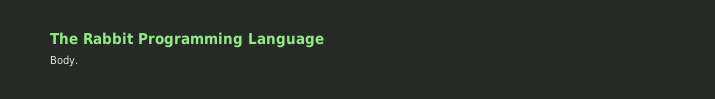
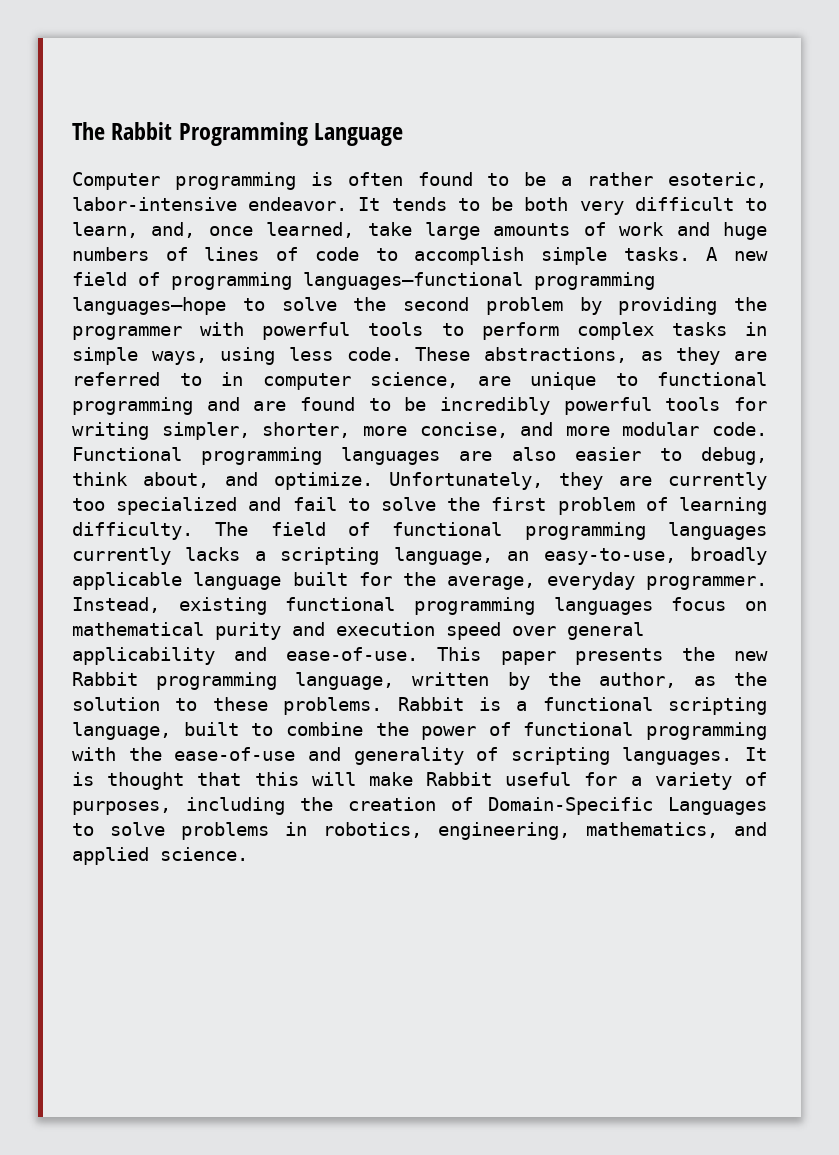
- Body.
+ Computer programming is often found to be a rather esoteric, labor-intensive endeavor. It tends to be both very difficult to learn, and, once learned, take large amounts of work and huge numbers of lines of code to accomplish simple tasks. A new field of programming languages—functional programming languages—hope to solve the second problem by providing the programmer with powerful tools to perform complex tasks in simple ways, using less code. These abstractions, as they are referred to in computer science, are unique to functional programming and are found to be incredibly powerful tools for writing simpler, shorter, more concise, and more modular code. Functional programming languages are also easier to debug, think about, and optimize. Unfortunately, they are currently too specialized and fail to solve the first problem of learning difficulty. The field of functional programming languages currently lacks a scripting language, an easy-to-use, broadly applicable language built for the average, everyday programmer. Instead, existing functional programming languages focus on mathematical purity and execution speed over general applicability and ease-of-use. This paper presents the new Rabbit programming language, written by the author, as the solution to these problems. Rabbit is a functional scripting language, built to combine the power of functional programming with the ease-of-use and generality of scripting languages. It is thought that this will make Rabbit useful for a variety of purposes, including the creation of Domain-Specific Languages to solve problems in robotics, engineering, mathematics, and applied science.

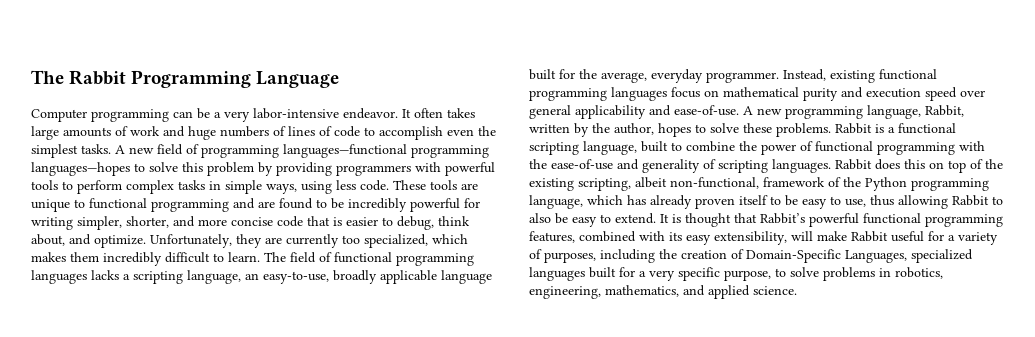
- Computer programming is often found to be a rather esoteric, labor-intensive endeavor. It tends to be both very difficult to learn, and, once learned, take large amounts of work and huge numbers of lines of code to accomplish simple tasks.
+ Computer programming can be a very labor-intensive endeavor. It often takes large amounts of work and huge numbers of lines of code to accomplish even the simplest tasks.
- A new field of programming languages—functional programming languages—hope to solve the second problem by providing the programmer with powerful tools to perform complex tasks in simple ways, using less code.
+ A new field of programming languages—functional programming languages—hopes to solve this problem by providing programmers with powerful tools to perform complex tasks in simple ways, using less code.
- These abstractions, as they are referred to in computer science, are unique to functional programming and are found to be incredibly powerful tools for writing simpler, shorter, more concise, and more modular code. Functional programming languages are also easier to debug, think about, and optimize.
+ These tools are unique to functional programming and are found to be incredibly powerful for writing simpler, shorter, and more concise code that is easier to debug, think about, and optimize.
- Unfortunately, they are currently too specialized and fail to solve the first problem of learning difficulty.
+ Unfortunately, they are currently too specialized, which makes them incredibly difficult to learn.
- The field of functional programming languages currently lacks a scripting language, an easy-to-use, broadly applicable language built for the average, everyday programmer.
+ The field of functional programming languages lacks a scripting language, an easy-to-use, broadly applicable language built for the average, everyday programmer.
- This paper presents the new Rabbit programming language, written by the author, as the solution to these problems.
+ A new programming language, Rabbit, written by the author, hopes to solve these problems.
- It is thought that this will make Rabbit useful for a variety of purposes, including the creation of Domain-Specific Languages to solve problems in robotics, engineering, mathematics, and applied science.
+ Rabbit does this on top of the existing scripting, albeit non-functional, framework of the Python programming language, which has already proven itself to be easy to use, thus allowing Rabbit to also be easy to extend. It is thought that Rabbit’s powerful functional programming features, combined with its easy extensibility, will make Rabbit useful for a variety of purposes, including the creation of Domain-Specific Languages, specialized languages built for a very specific purpose, to solve problems in robotics, engineering, mathematics, and applied science.

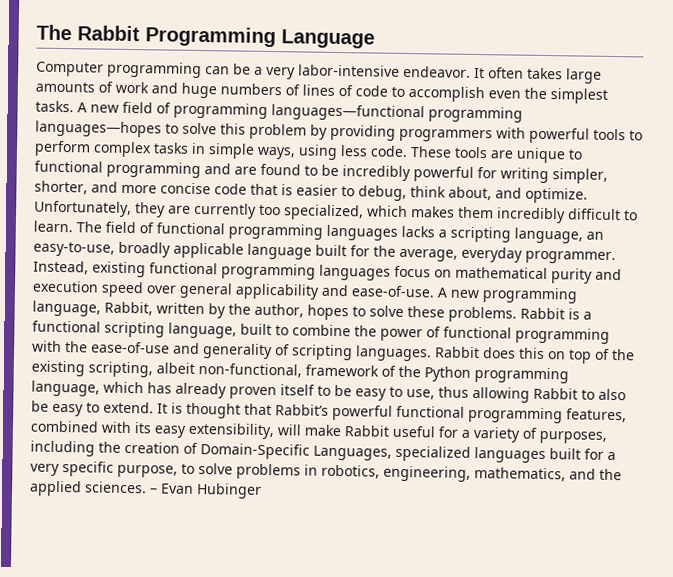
- It is thought that Rabbit’s powerful functional programming features, combined with its easy extensibility, will make Rabbit useful for a variety of purposes, including the creation of Domain-Specific Languages, specialized languages built for a very specific purpose, to solve problems in robotics, engineering, mathematics, and applied science.
+ It is thought that Rabbit’s powerful functional programming features, combined with its easy extensibility, will make Rabbit useful for a variety of purposes, including the creation of Domain-Specific Languages, specialized languages built for a very specific purpose, to solve problems in robotics, engineering, mathematics, and the applied sciences. – Evan Hubinger

